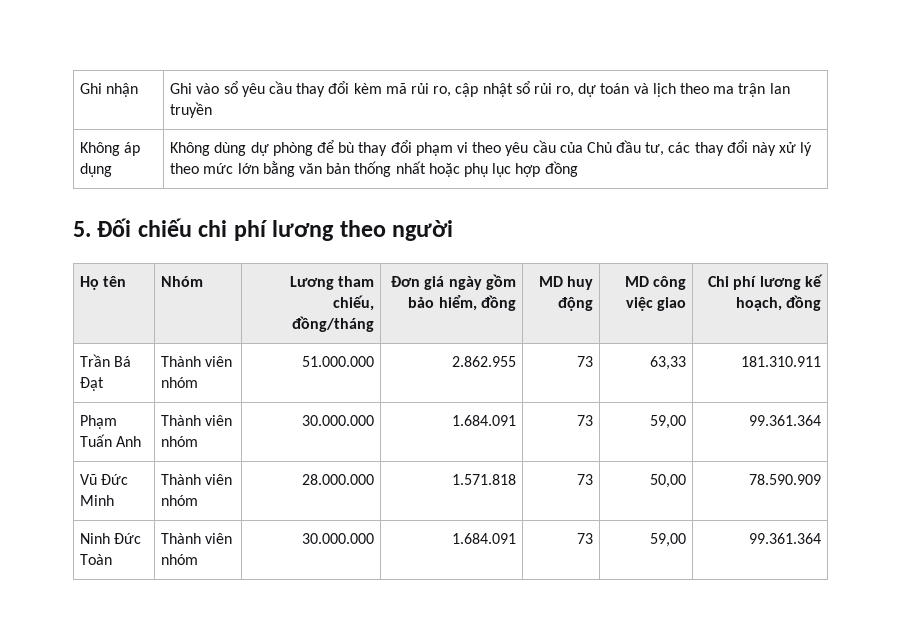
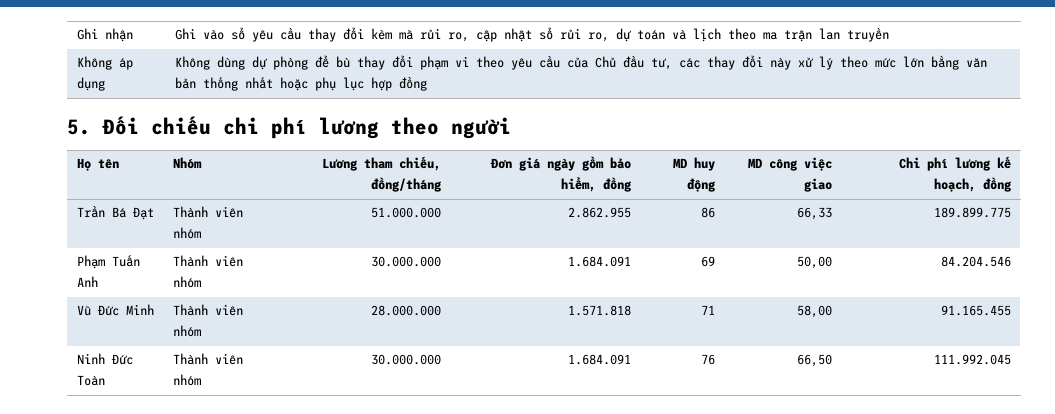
- Trần Bá Đạt | Thành viên nhóm | 51.000.000 | 2.862.955 | 73 | 63,33 | 181.310.911
+ Trần Bá Đạt | Thành viên nhóm | 51.000.000 | 2.862.955 | 86 | 66,33 | 189.899.775
- Phạm Tuấn Anh | Thành viên nhóm | 30.000.000 | 1.684.091 | 73 | 59,00 | 99.361.364
+ Phạm Tuấn Anh | Thành viên nhóm | 30.000.000 | 1.684.091 | 69 | 50,00 | 84.204.546
- Vũ Đức Minh | Thành viên nhóm | 28.000.000 | 1.571.818 | 73 | 50,00 | 78.590.909
+ Vũ Đức Minh | Thành viên nhóm | 28.000.000 | 1.571.818 | 71 | 58,00 | 91.165.455
- Ninh Đức Toàn | Thành viên nhóm | 30.000.000 | 1.684.091 | 73 | 59,00 | 99.361.364
+ Ninh Đức Toàn | Thành viên nhóm | 30.000.000 | 1.684.091 | 76 | 66,50 | 111.992.045

